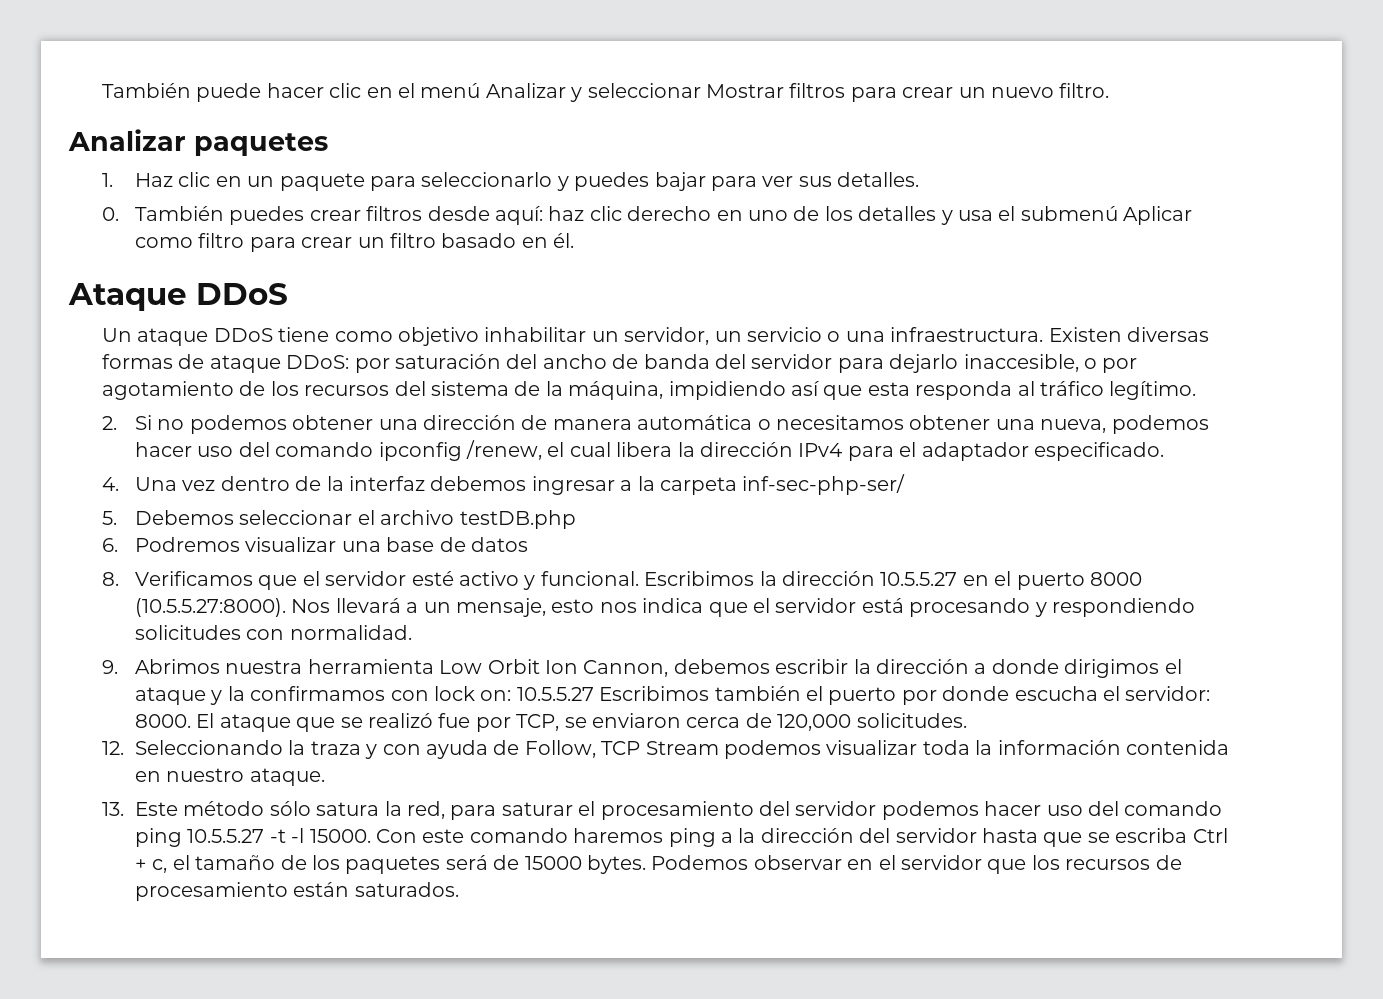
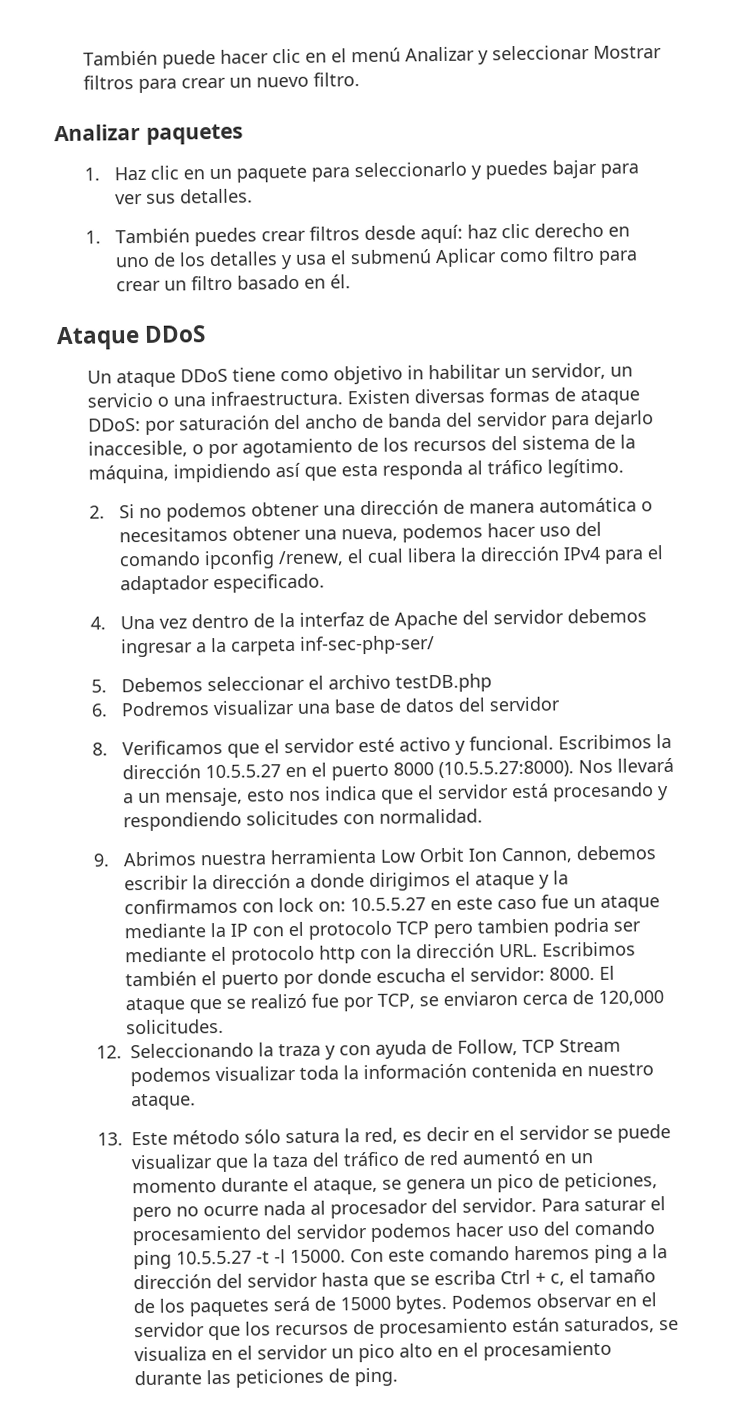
- 0. También puedes crear filtros desde aquí: haz clic derecho en uno de los detalles y usa el submenú Aplicar como filtro para crear un filtro basado en él.
+ 1. También puedes crear filtros desde aquí: haz clic derecho en uno de los detalles y usa el submenú Aplicar como filtro para crear un filtro basado en él.
- Un ataque DDoS tiene como objetivo inhabilitar un servidor, un servicio o una infraestructura.
+ Un ataque DDoS tiene como objetivo in habilitar un servidor, un servicio o una infraestructura.
- 4. Una vez dentro de la interfaz debemos ingresar a la carpeta inf-sec-php-ser/
+ 4. Una vez dentro de la interfaz de Apache del servidor debemos ingresar a la carpeta inf-sec-php-ser/
- 6. Podremos visualizar una base de datos
+ 6. Podremos visualizar una base de datos del servidor
- 9. Abrimos nuestra herramienta Low Orbit Ion Cannon, debemos escribir la dirección a donde dirigimos el ataque y la confirmamos con lock on: 10.5.5.27 Escribimos también el puerto por donde escucha el servidor: 8000.
+ 9. Abrimos nuestra herramienta Low Orbit Ion Cannon, debemos escribir la dirección a donde dirigimos el ataque y la confirmamos con lock on: 10.5.5.27 en este caso fue un ataque mediante la IP con el protocolo TCP pero tambien podria ser mediante el protocolo http con la dirección URL. Escribimos también el puerto por donde escucha el servidor: 8000.
- 13. Este método sólo satura la red, para saturar el procesamiento del servidor podemos hacer uso del comando ping 10.5.5.27 -t -l 15000.
+ 13. Este método sólo satura la red, es decir en el servidor se puede visualizar que la taza del tráfico de red aumentó en un momento durante el ataque, se genera un pico de peticiones, pero no ocurre nada al procesador del servidor. Para saturar el procesamiento del servidor podemos hacer uso del comando ping 10.5.5.27 -t -l 15000.
- Podemos observar en el servidor que los recursos de procesamiento están saturados.
+ Podemos observar en el servidor que los recursos de procesamiento están saturados, se visualiza en el servidor un pico alto en el procesamiento durante las peticiones de ping.

